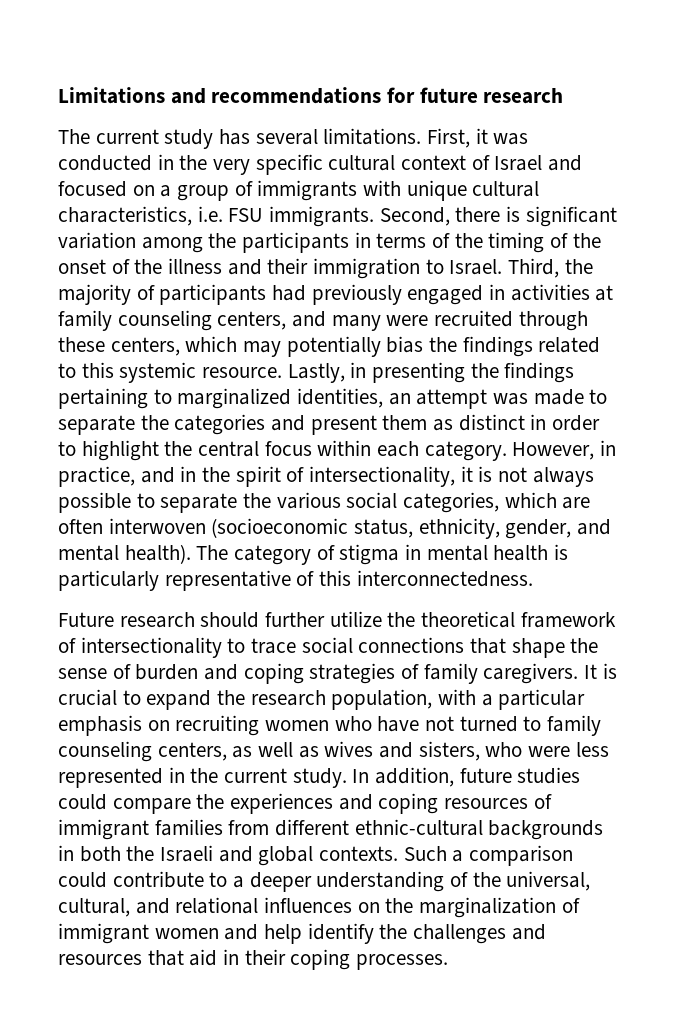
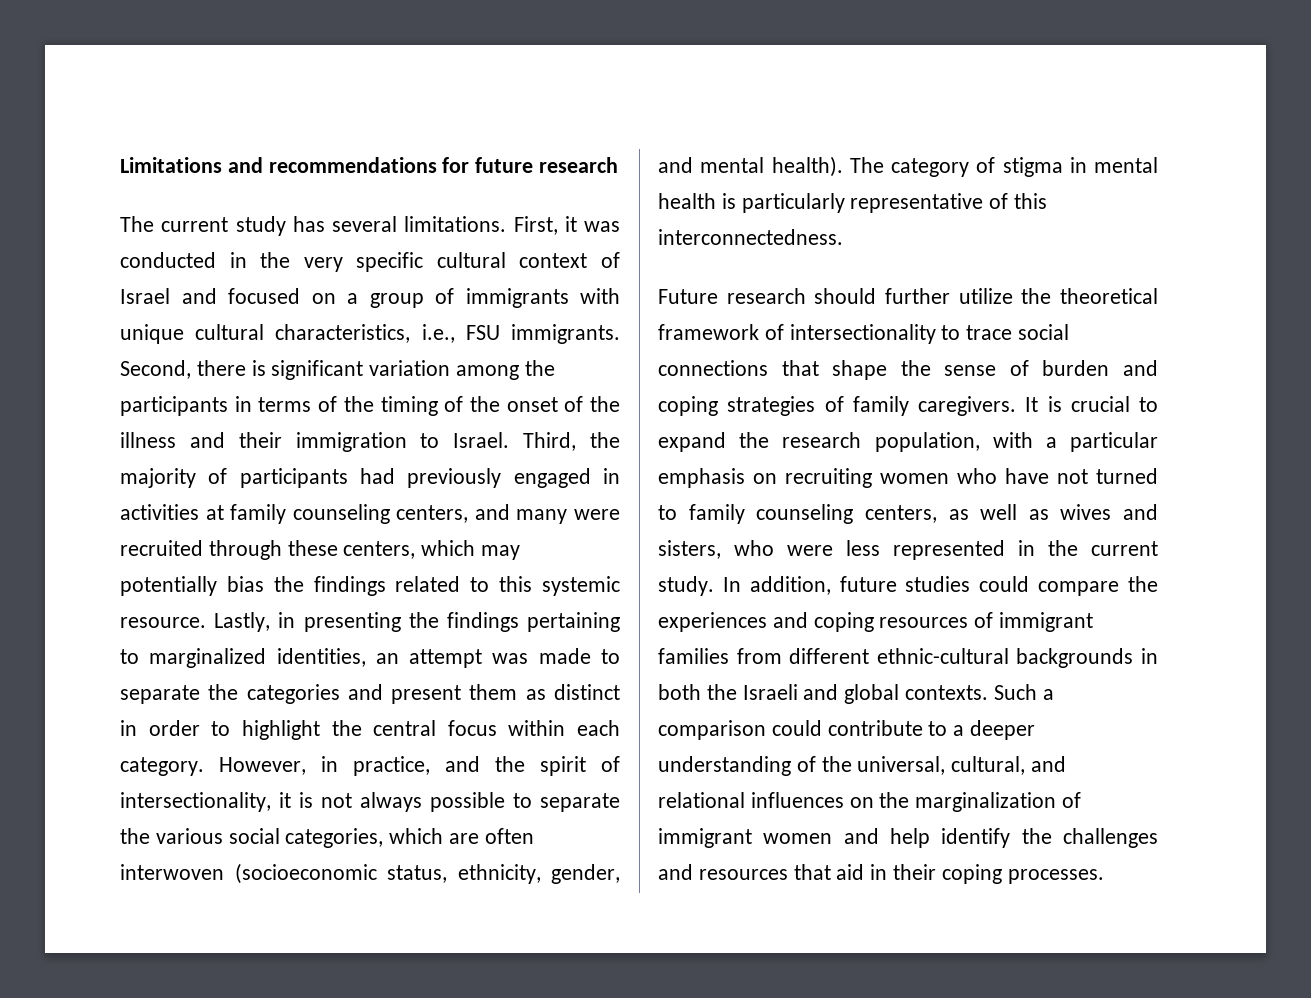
- First, it was conducted in the very specific cultural context of Israel and focused on a group of immigrants with unique cultural characteristics, i.e. FSU immigrants.
+ First, it was conducted in the very specific cultural context of Israel and focused on a group of immigrants with unique cultural characteristics, i.e., FSU immigrants.
- However, in practice, and in the spirit of intersectionality, it is not always possible to separate the various social categories, which are often interwoven (socioeconomic status, ethnicity, gender, and mental health).
+ However, in practice, and the spirit of intersectionality, it is not always possible to separate the various social categories, which are often interwoven (socioeconomic status, ethnicity, gender, and mental health).

